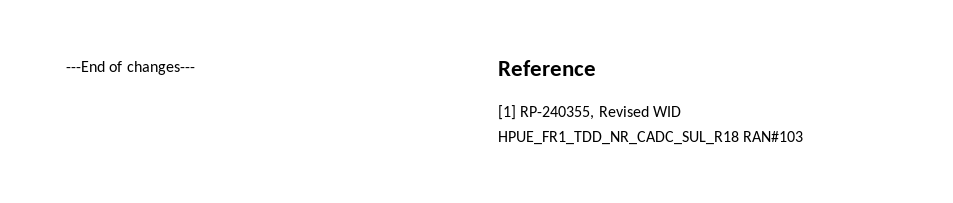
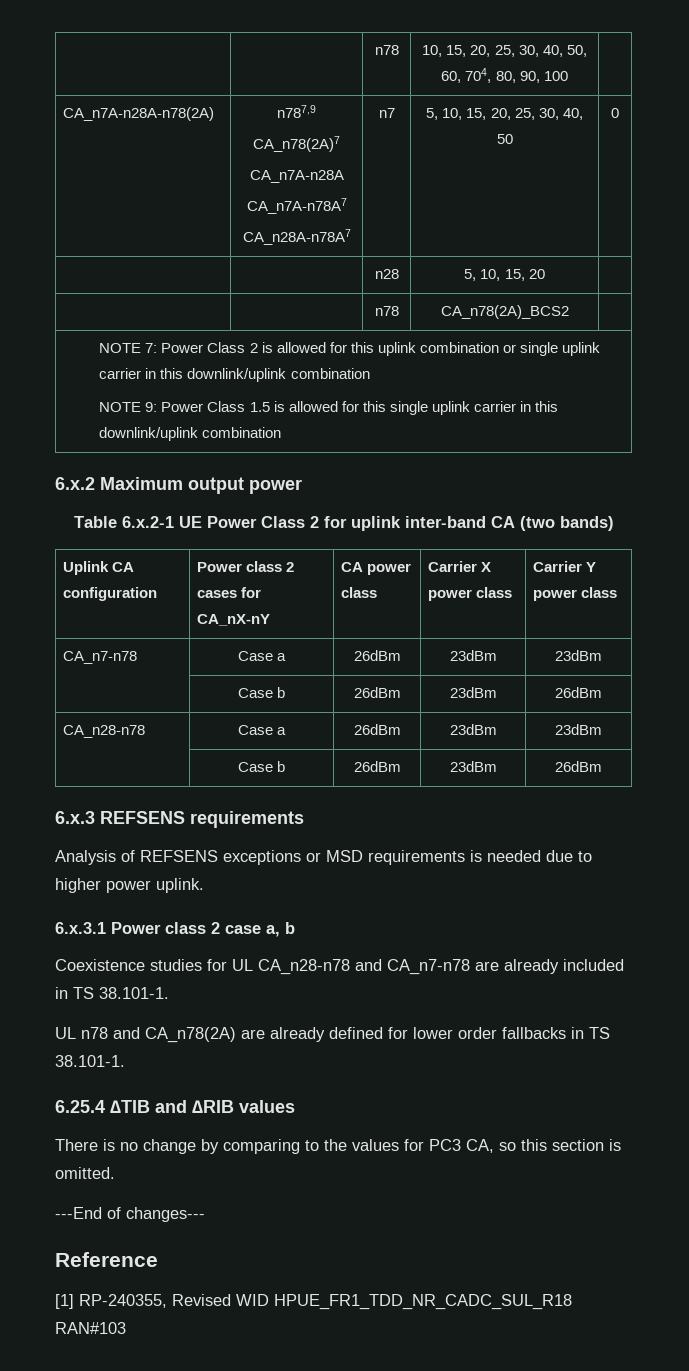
+ | | n78 | 10, 15, 20, 25, 30, 40, 50, 60, 704, 80, 90, 100 |
+ CA_n7A-n28A-n78(2A) | n787,9
+ CA_n78(2A)7
+ CA_n7A-n28A
+ CA_n7A-n78A7
+ CA_n28A-n78A7 | n7 | 5, 10, 15, 20, 25, 30, 40, 50 | 0
+ | | n28 | 5, 10, 15, 20 |
+ | | n78 | CA_n78(2A)_BCS2 |
+ NOTE 7: Power Class 2 is allowed for this uplink combination or single uplink carrier in this downlink/uplink combination
+ NOTE 9: Power Class 1.5 is allowed for this single uplink carrier in this downlink/uplink combination
+ 6.x.2 Maximum output power
+ Table 6.x.2-1 UE Power Class 2 for uplink inter-band CA (two bands)
+ Uplink CA configuration | Power class 2 cases for CA_nX-nY | CA power class | Carrier X power class | Carrier Y power class
+ CA_n7-n78 | Case a | 26dBm | 23dBm | 23dBm
+ | Case b | 26dBm | 23dBm | 26dBm
+ CA_n28-n78 | Case a | 26dBm | 23dBm | 23dBm
+ | Case b | 26dBm | 23dBm | 26dBm
+ 6.x.3 REFSENS requirements
+ Analysis of REFSENS exceptions or MSD requirements is needed due to higher power uplink.
+ 6.x.3.1 Power class 2 case a, b
+ Coexistence studies for UL CA_n28-n78 and CA_n7-n78 are already included in TS 38.101-1.
+ UL n78 and CA_n78(2A) are already defined for lower order fallbacks in TS 38.101-1.
+ 6.25.4 ∆TIB and ∆RIB values
+ There is no change by comparing to the values for PC3 CA, so this section is omitted.

